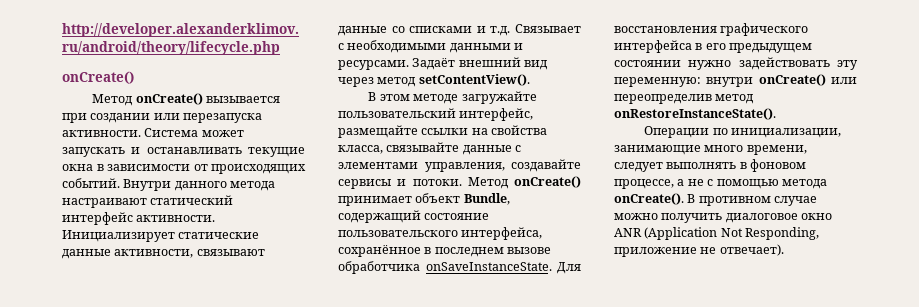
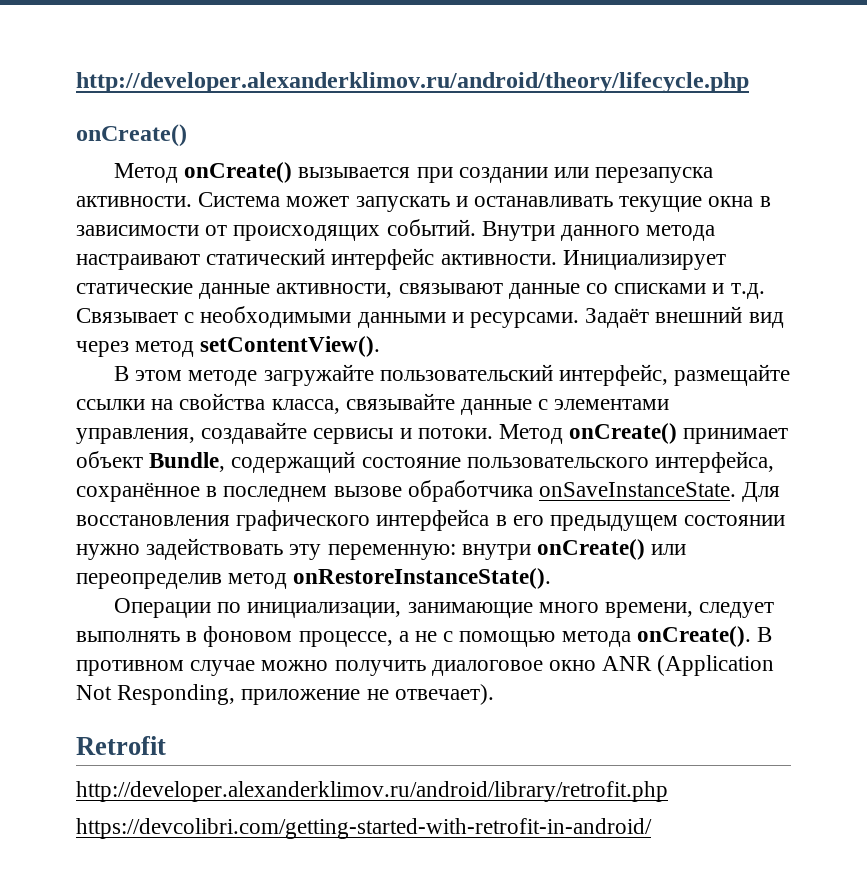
+ Retrofit
+ http://developer.alexanderklimov.ru/android/library/retrofit.php
+ https://devcolibri.com/getting-started-with-retrofit-in-android/

